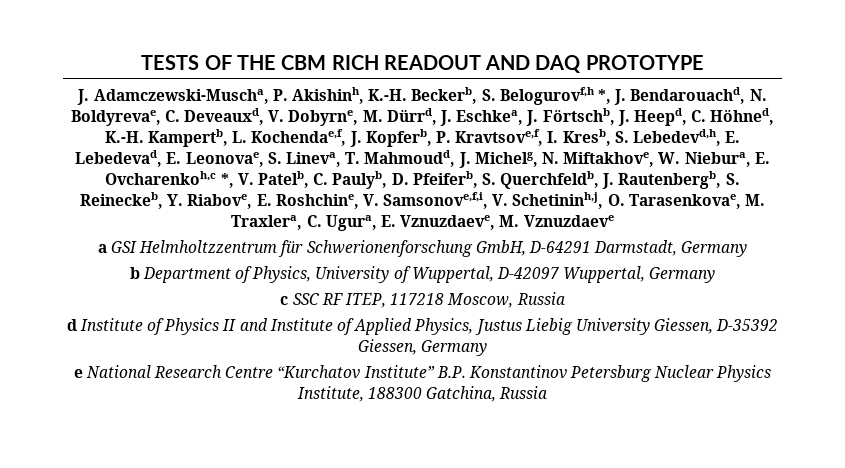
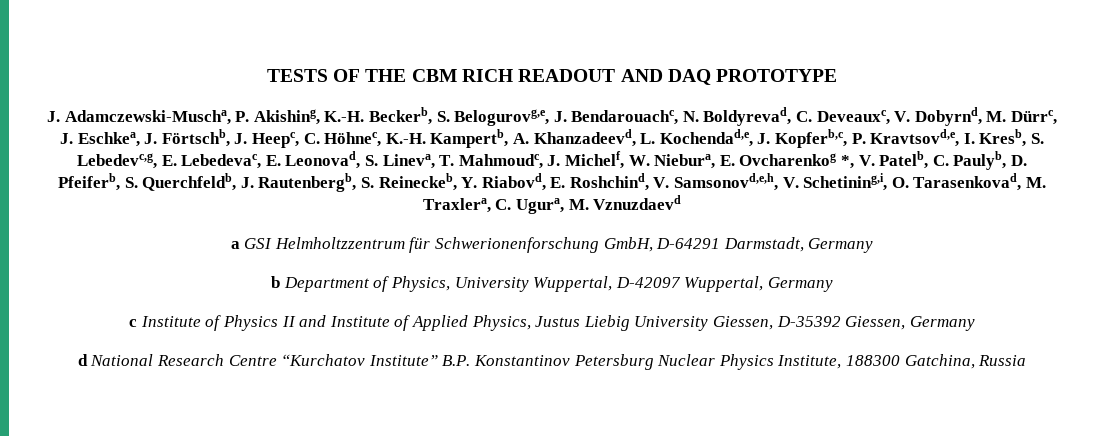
- J. Adamczewski-Muscha, P. Akishinh, K.-H. Beckerb, S. Belogurovf,h *, J. Bendarouachd, N. Boldyrevae, C. Deveauxd, V. Dobyrne, M. Dürrd, J. Eschkea, J. Förtschb, J. Heepd, C. Höhned, K.-H. Kampertb, L. Kochendae,f, J. Kopferb, P. Kravtsove,f, I. Kresb, S. Lebedevd,h, E. Lebedevad, E. Leonovae, S. Lineva, T. Mahmoudd, J. Michelg, N. Miftakhove, W. Niebura, E. Ovcharenkoh,c *, V. Patelb, C. Paulyb, D. Pfeiferb, S. Querchfeldb, J. Rautenbergb, S. Reineckeb, Y. Riabove, E. Roshchine, V. Samsonove,f,i, V. Schetininh,j, O. Tarasenkovae, M. Traxlera, C. Ugura, E. Vznuzdaeve, M. Vznuzdaeve
+ J. Adamczewski-Muscha, P. Akishing, K.-H. Beckerb, S. Belogurovg,e, J. Bendarouachc, N. Boldyrevad, C. Deveauxc, V. Dobyrnd, M. Dürrc, J. Eschkea, J. Förtschb, J. Heepc, C. Höhnec, K.-H. Kampertb, A. Khanzadeevd, L. Kochendad,e, J. Kopferb,c, P. Kravtsovd,e, I. Kresb, S. Lebedevc,g, E. Lebedevac, E. Leonovad, S. Lineva, T. Mahmoudc, J. Michelf, W. Niebura, E. Ovcharenkog *, V. Patelb, C. Paulyb, D. Pfeiferb, S. Querchfeldb, J. Rautenbergb, S. Reineckeb, Y. Riabovd, E. Roshchind, V. Samsonovd,e,h, V. Schetining,i, O. Tarasenkovad, M. Traxlera, C. Ugura, M. Vznuzdaevd
- b Department of Physics, University of Wuppertal, D-42097 Wuppertal, Germany
+ b Department of Physics, University Wuppertal, D-42097 Wuppertal, Germany
- c SSC RF ITEP, 117218 Moscow, Russia
- d Institute of Physics II and Institute of Applied Physics, Justus Liebig University Giessen, D-35392 Giessen, Germany
+ c Institute of Physics II and Institute of Applied Physics, Justus Liebig University Giessen, D-35392 Giessen, Germany
- e National Research Centre “Kurchatov Institute” B.P. Konstantinov Petersburg Nuclear Physics Institute, 188300 Gatchina, Russia
+ d National Research Centre “Kurchatov Institute” B.P. Konstantinov Petersburg Nuclear Physics Institute, 188300 Gatchina, Russia

